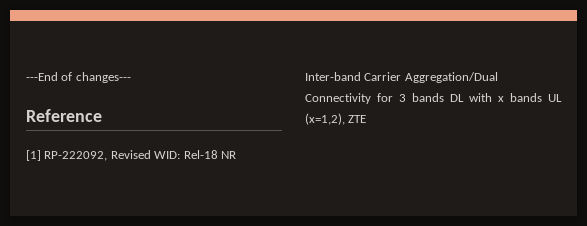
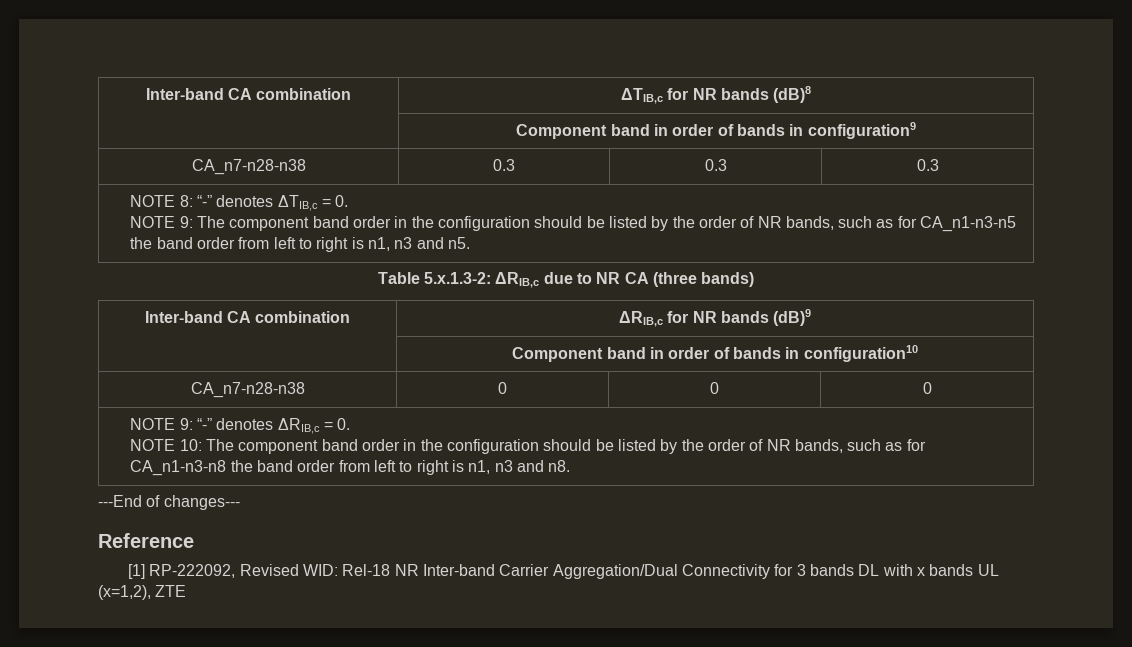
+ Inter-band CA combination | ΔTIB,c for NR bands (dB)8
+ | Component band in order of bands in configuration9
+ CA_n7-n28-n38 | 0.3 | 0.3 | 0.3
+ NOTE 8: “-” denotes ΔTIB,c = 0.
+ NOTE 9: The component band order in the configuration should be listed by the order of NR bands, such as for CA_n1-n3-n5 the band order from left to right is n1, n3 and n5.
+ Table 5.x.1.3-2: ΔRIB,c due to NR CA (three bands)
+ Inter-band CA combination | ΔRIB,c for NR bands (dB)9
+ | Component band in order of bands in configuration10
+ CA_n7-n28-n38 | 0 | 0 | 0
+ NOTE 9: “-” denotes ΔRIB,c = 0.
+ NOTE 10: The component band order in the configuration should be listed by the order of NR bands, such as for CA_n1-n3-n8 the band order from left to right is n1, n3 and n8.

